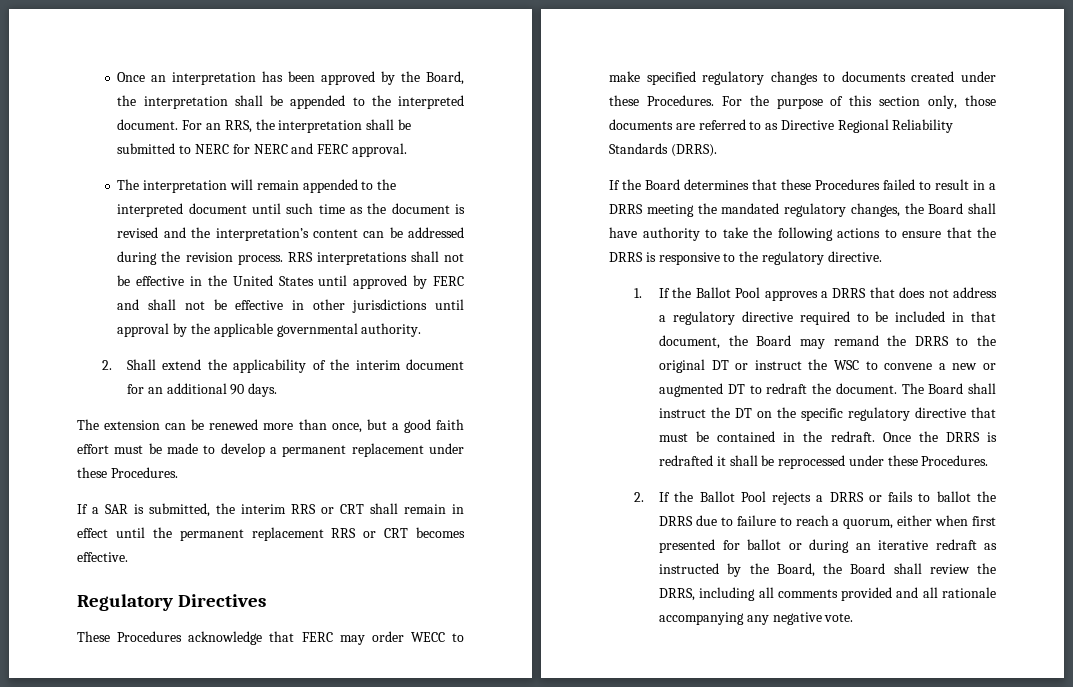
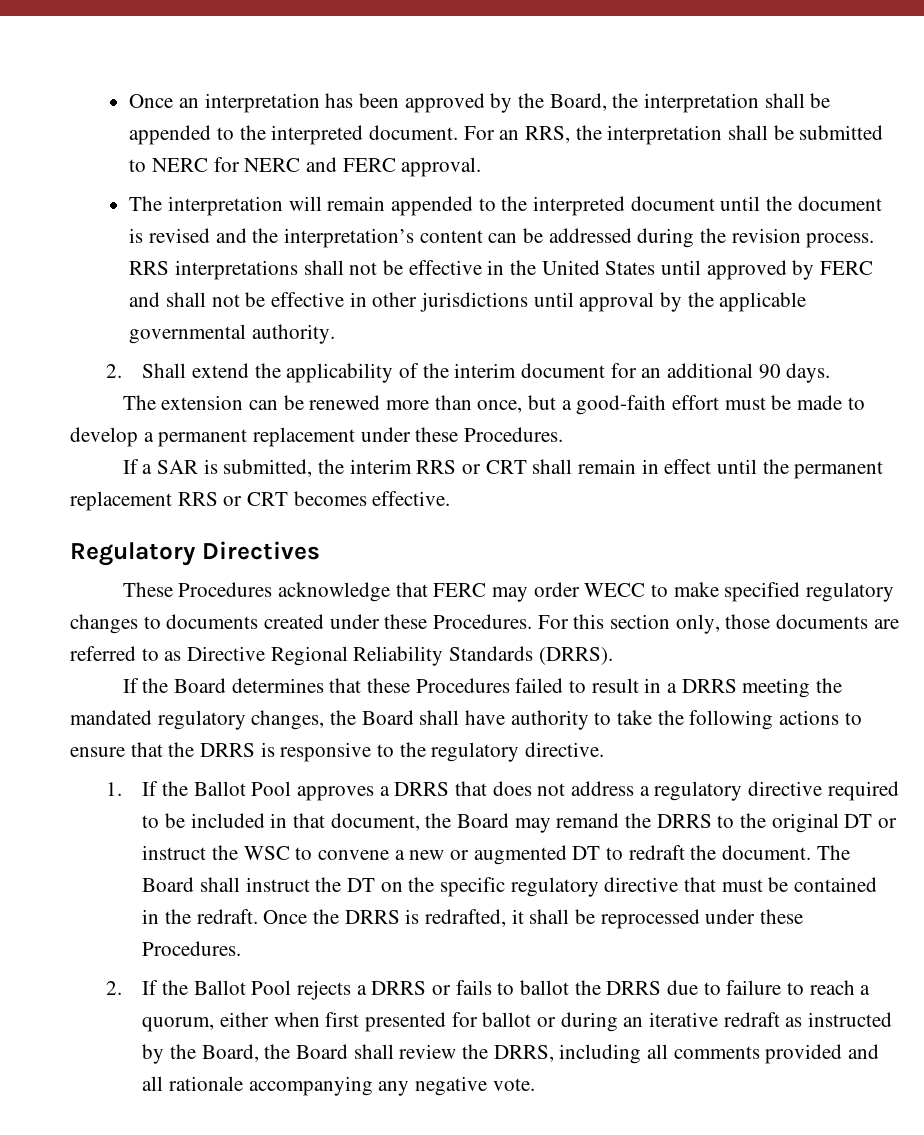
- The interpretation will remain appended to the interpreted document until such time as the document is revised and the interpretation’s content can be addressed during the revision process.
+ The interpretation will remain appended to the interpreted document until the document is revised and the interpretation’s content can be addressed during the revision process.
- The extension can be renewed more than once, but a good faith effort must be made to develop a permanent replacement under these Procedures.
+ The extension can be renewed more than once, but a good-faith effort must be made to develop a permanent replacement under these Procedures.
- For the purpose of this section only, those documents are referred to as Directive Regional Reliability Standards (DRRS).
+ For this section only, those documents are referred to as Directive Regional Reliability Standards (DRRS).
- Once the DRRS is redrafted it shall be reprocessed under these Procedures.
+ Once the DRRS is redrafted, it shall be reprocessed under these Procedures.

